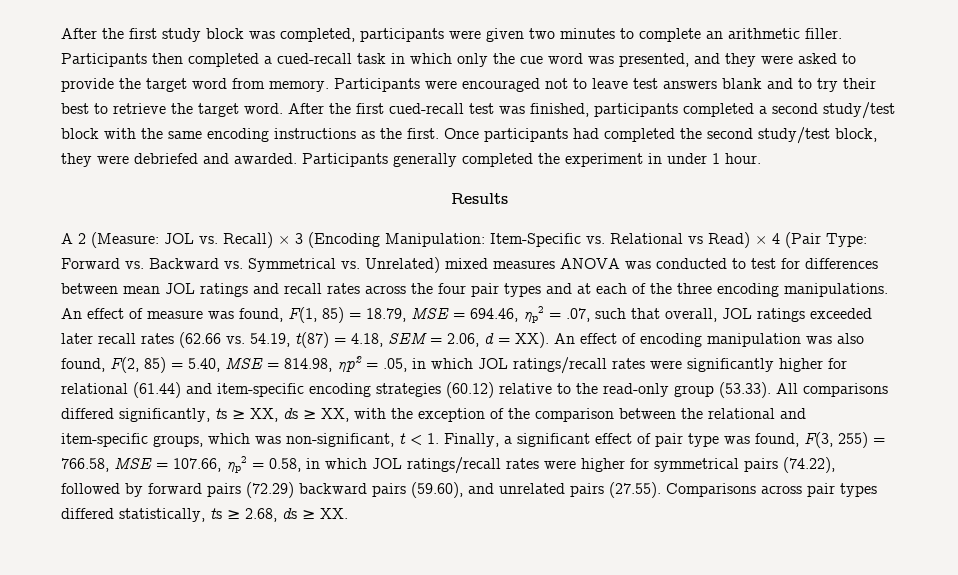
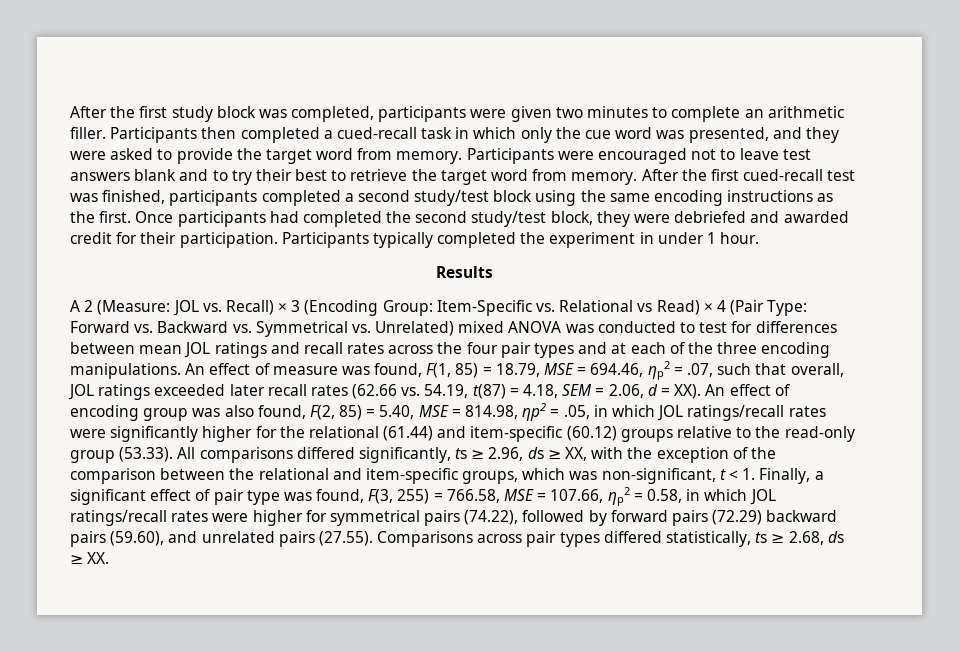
- Participants were encouraged not to leave test answers blank and to try their best to retrieve the target word.
+ Participants were encouraged not to leave test answers blank and to try their best to retrieve the target word from memory.
- After the first cued-recall test was finished, participants completed a second study/test block with the same encoding instructions as the first.
+ After the first cued-recall test was finished, participants completed a second study/test block using the same encoding instructions as the first.
- Once participants had completed the second study/test block, they were debriefed and awarded. Participants generally completed the experiment in under 1 hour.
+ Once participants had completed the second study/test block, they were debriefed and awarded credit for their participation. Participants typically completed the experiment in under 1 hour.
- A 2 (Measure: JOL vs. Recall) × 3 (Encoding Manipulation: Item-Specific vs. Relational vs Read) × 4 (Pair Type: Forward vs. Backward vs. Symmetrical vs. Unrelated) mixed measures ANOVA was conducted to test for differences between mean JOL ratings and recall rates across the four pair types and at each of the three encoding manipulations.
+ A 2 (Measure: JOL vs. Recall) × 3 (Encoding Group: Item-Specific vs. Relational vs Read) × 4 (Pair Type: Forward vs. Backward vs. Symmetrical vs. Unrelated) mixed ANOVA was conducted to test for differences between mean JOL ratings and recall rates across the four pair types and at each of the three encoding manipulations.
- An effect of measure was found, F(1, 85) = 18.79, MSE = 694.46, ηp2 = .07, such that overall, JOL ratings exceeded later recall rates (62.66 vs. 54.19, t(87) = 4.18, SEM = 2.06, d = XX). An effect of encoding manipulation was also found, F(2, 85) = 5.40, MSE = 814.98, ηp2 = .05, in which JOL ratings/recall rates were significantly higher for relational (61.44) and item-specific encoding strategies (60.12) relative to the read-only group (53.33). All comparisons differed significantly, ts ≥ XX, ds ≥ XX, with the exception of the comparison between the relational and item-specific groups, which was non-significant, t < 1. Finally, a significant effect of pair type was found, F(3, 255) = 766.58, MSE = 107.66, ηp2 = 0.58, in which JOL ratings/recall rates were higher for symmetrical pairs (74.22), followed by forward pairs (72.29) backward pairs (59.60), and unrelated pairs (27.55). Comparisons across pair types differed statistically, ts ≥ 2.68, ds ≥ XX.
+ An effect of measure was found, F(1, 85) = 18.79, MSE = 694.46, ηp2 = .07, such that overall, JOL ratings exceeded later recall rates (62.66 vs. 54.19, t(87) = 4.18, SEM = 2.06, d = XX). An effect of encoding group was also found, F(2, 85) = 5.40, MSE = 814.98, ηp2 = .05, in which JOL ratings/recall rates were significantly higher for the relational (61.44) and item-specific (60.12) groups relative to the read-only group (53.33). All comparisons differed significantly, ts ≥ 2.96, ds ≥ XX, with the exception of the comparison between the relational and item-specific groups, which was non-significant, t < 1. Finally, a significant effect of pair type was found, F(3, 255) = 766.58, MSE = 107.66, ηp2 = 0.58, in which JOL ratings/recall rates were higher for symmetrical pairs (74.22), followed by forward pairs (72.29) backward pairs (59.60), and unrelated pairs (27.55). Comparisons across pair types differed statistically, ts ≥ 2.68, ds ≥ XX.

